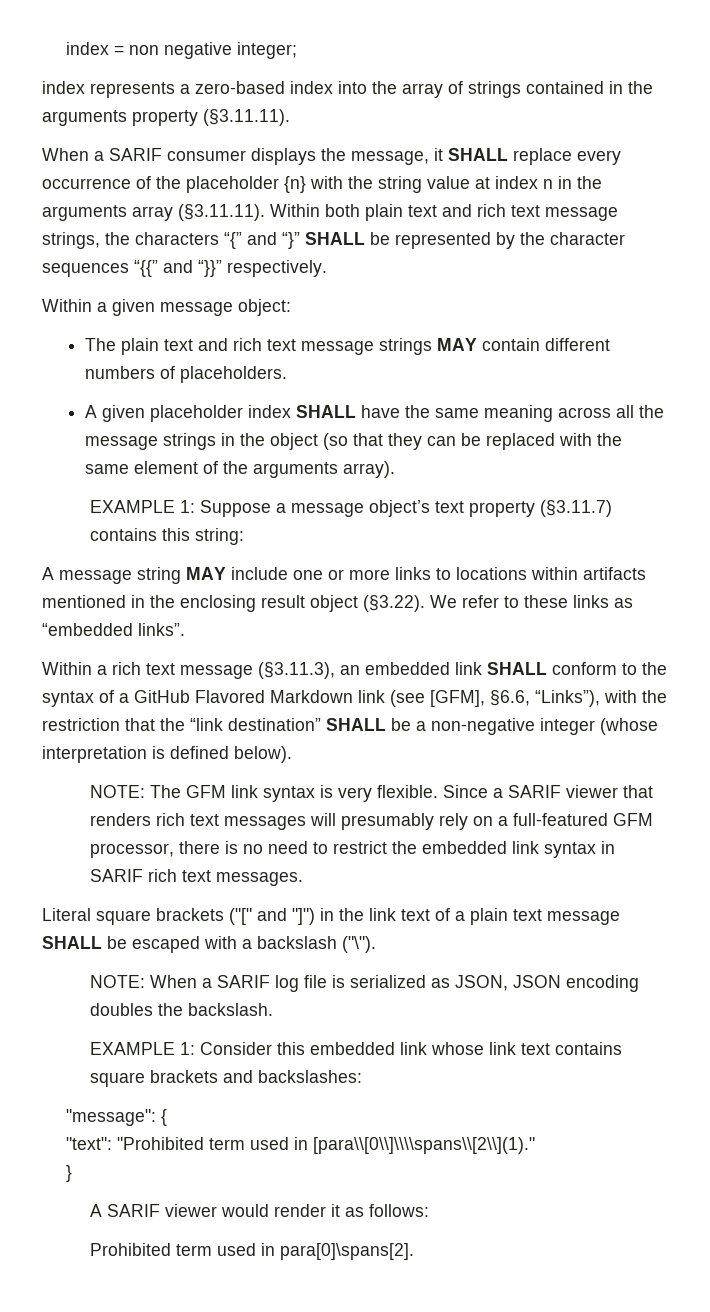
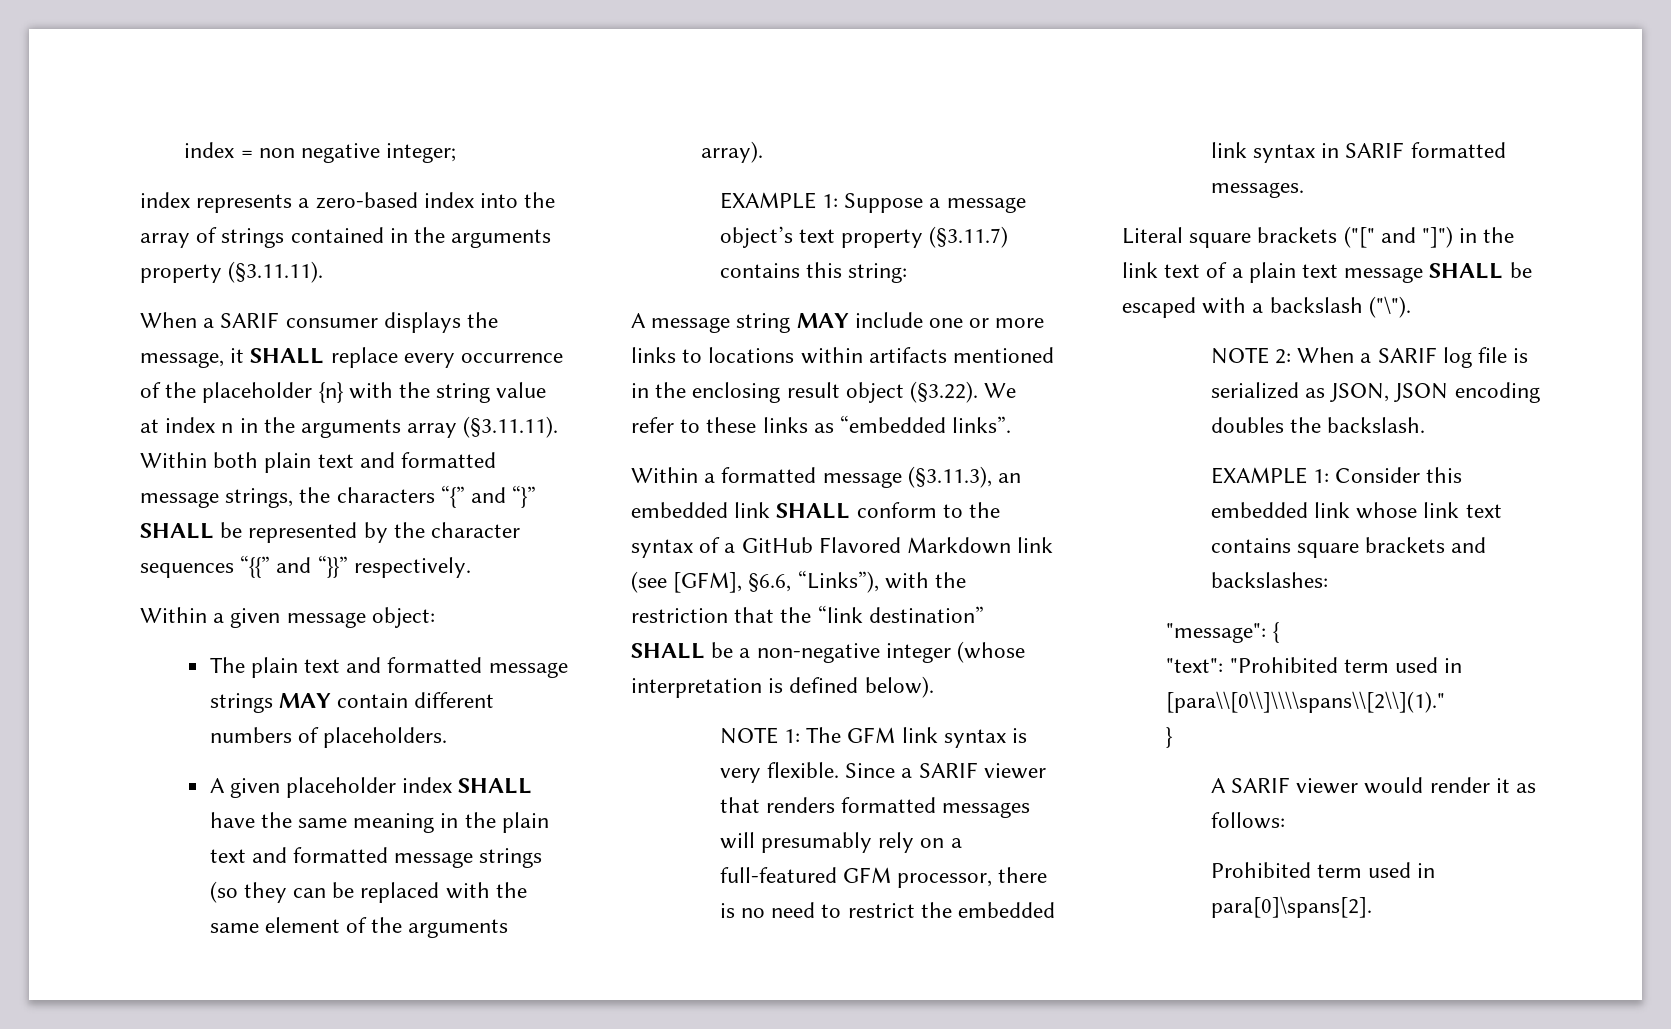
- When a SARIF consumer displays the message, it SHALL replace every occurrence of the placeholder {n} with the string value at index n in the arguments array (§3.11.11). Within both plain text and rich text message strings, the characters “{” and “}” SHALL be represented by the character sequences “{{” and “}}” respectively.
+ When a SARIF consumer displays the message, it SHALL replace every occurrence of the placeholder {n} with the string value at index n in the arguments array (§3.11.11). Within both plain text and formatted message strings, the characters “{” and “}” SHALL be represented by the character sequences “{{” and “}}” respectively.
- The plain text and rich text message strings MAY contain different numbers of placeholders.
+ The plain text and formatted message strings MAY contain different numbers of placeholders.
- A given placeholder index SHALL have the same meaning across all the message strings in the object (so that they can be replaced with the same element of the arguments array).
+ A given placeholder index SHALL have the same meaning in the plain text and formatted message strings (so they can be replaced with the same element of the arguments array).
- Within a rich text message (§3.11.3), an embedded link SHALL conform to the syntax of a GitHub Flavored Markdown link (see [GFM], §6.6, “Links”), with the restriction that the “link destination” SHALL be a non-negative integer (whose interpretation is defined below).
+ Within a formatted message (§3.11.3), an embedded link SHALL conform to the syntax of a GitHub Flavored Markdown link (see [GFM], §6.6, “Links”), with the restriction that the “link destination” SHALL be a non-negative integer (whose interpretation is defined below).
- NOTE: The GFM link syntax is very flexible.
+ NOTE 1: The GFM link syntax is very flexible.
- Since a SARIF viewer that renders rich text messages will presumably rely on a full-featured GFM processor, there is no need to restrict the embedded link syntax in SARIF rich text messages.
+ Since a SARIF viewer that renders formatted messages will presumably rely on a full-featured GFM processor, there is no need to restrict the embedded link syntax in SARIF formatted messages.
- NOTE: When a SARIF log file is serialized as JSON, JSON encoding doubles the backslash.
+ NOTE 2: When a SARIF log file is serialized as JSON, JSON encoding doubles the backslash.

